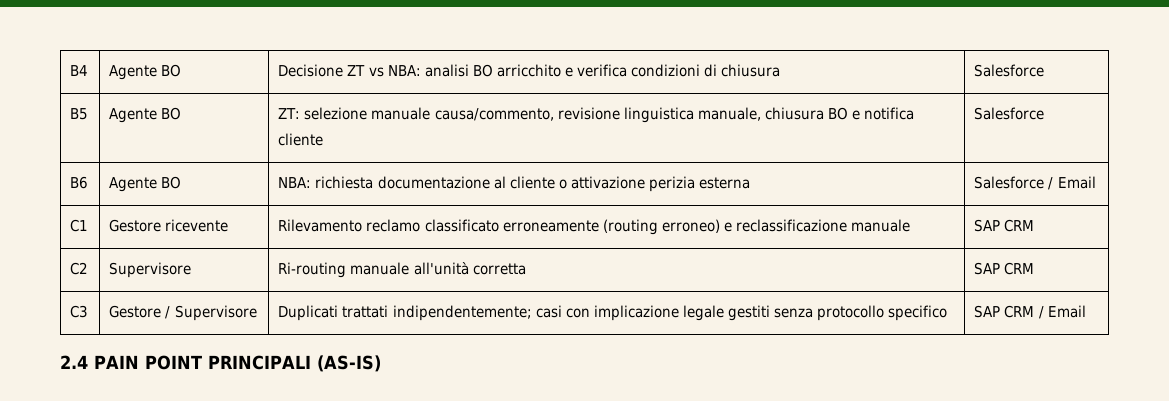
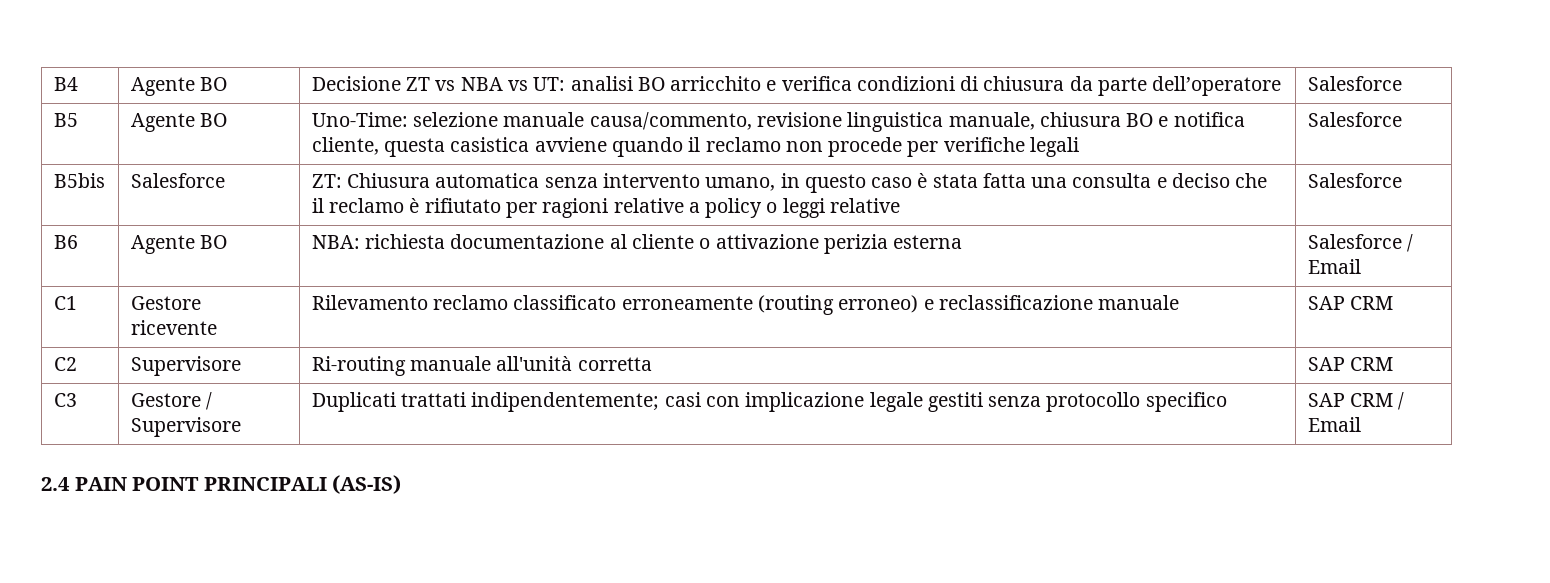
- B4 | Agente BO | Decisione ZT vs NBA: analisi BO arricchito e verifica condizioni di chiusura | Salesforce
+ B4 | Agente BO | Decisione ZT vs NBA vs UT: analisi BO arricchito e verifica condizioni di chiusura da parte dell’operatore | Salesforce
- B5 | Agente BO | ZT: selezione manuale causa/commento, revisione linguistica manuale, chiusura BO e notifica cliente | Salesforce
+ B5 | Agente BO | Uno-Time: selezione manuale causa/commento, revisione linguistica manuale, chiusura BO e notifica cliente, questa casistica avviene quando il reclamo non procede per verifiche legali | Salesforce
+ B5bis | Salesforce | ZT: Chiusura automatica senza intervento umano, in questo caso è stata fatta una consulta e deciso che il reclamo è rifiutato per ragioni relative a policy o leggi relative | Salesforce

